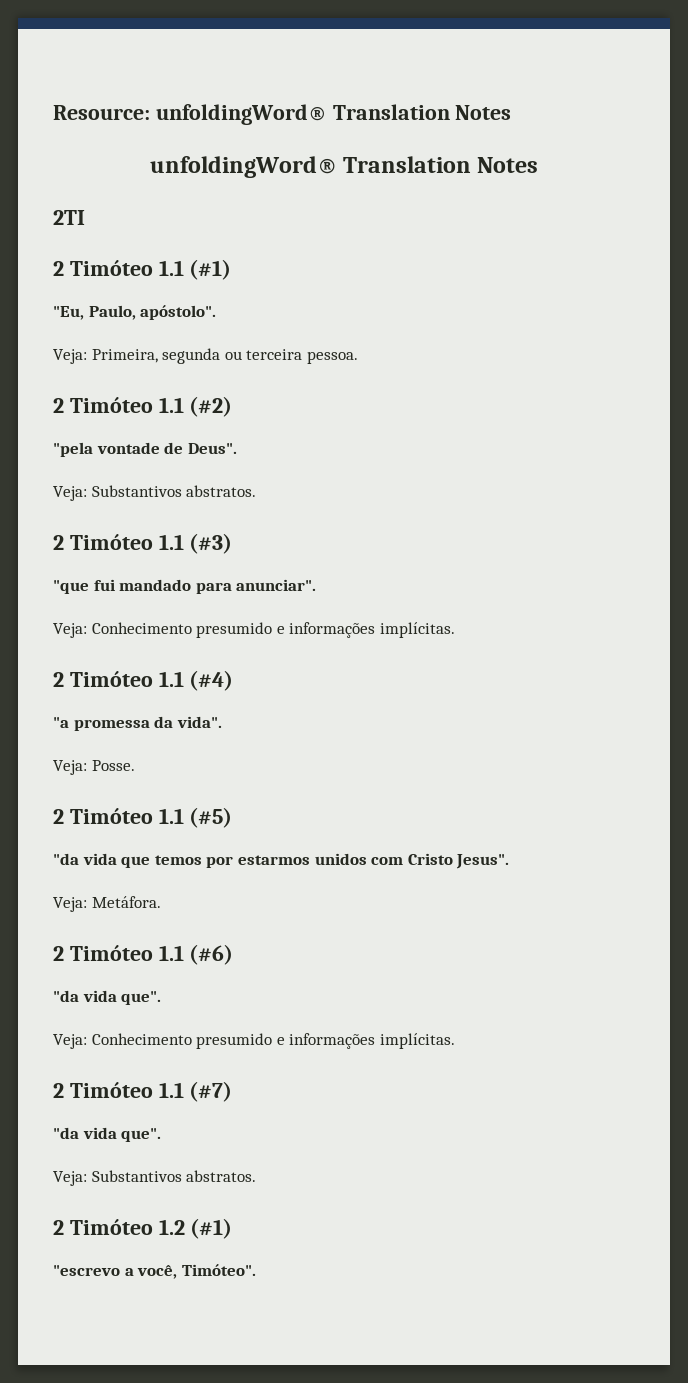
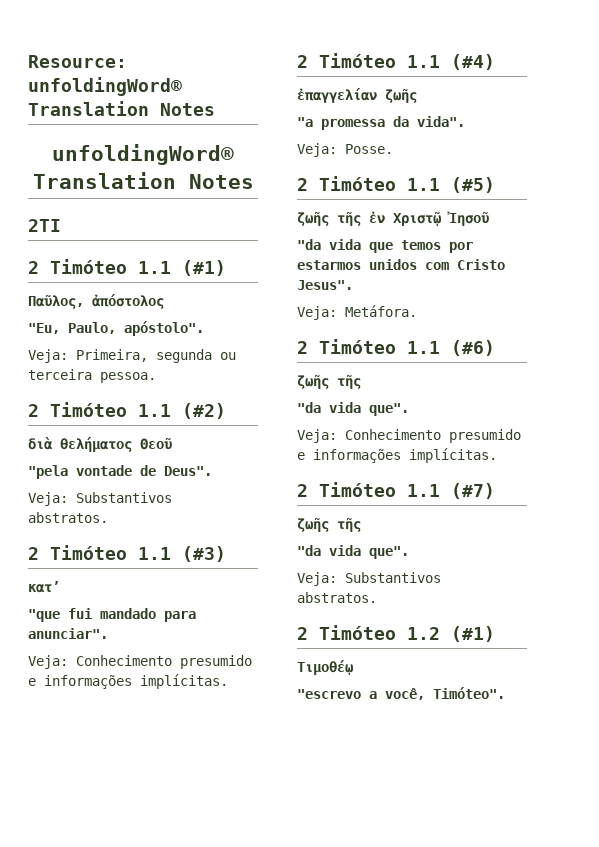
+ Παῦλος, ἀπόστολος
+ διὰ θελήματος Θεοῦ
+ κατ’
+ ἐπαγγελίαν ζωῆς
+ ζωῆς τῆς ἐν Χριστῷ Ἰησοῦ
  2 Timóteo 1.1 (#6)
+ ζωῆς τῆς
  2 Timóteo 1.1 (#7)
+ ζωῆς τῆς
+ Τιμοθέῳ

